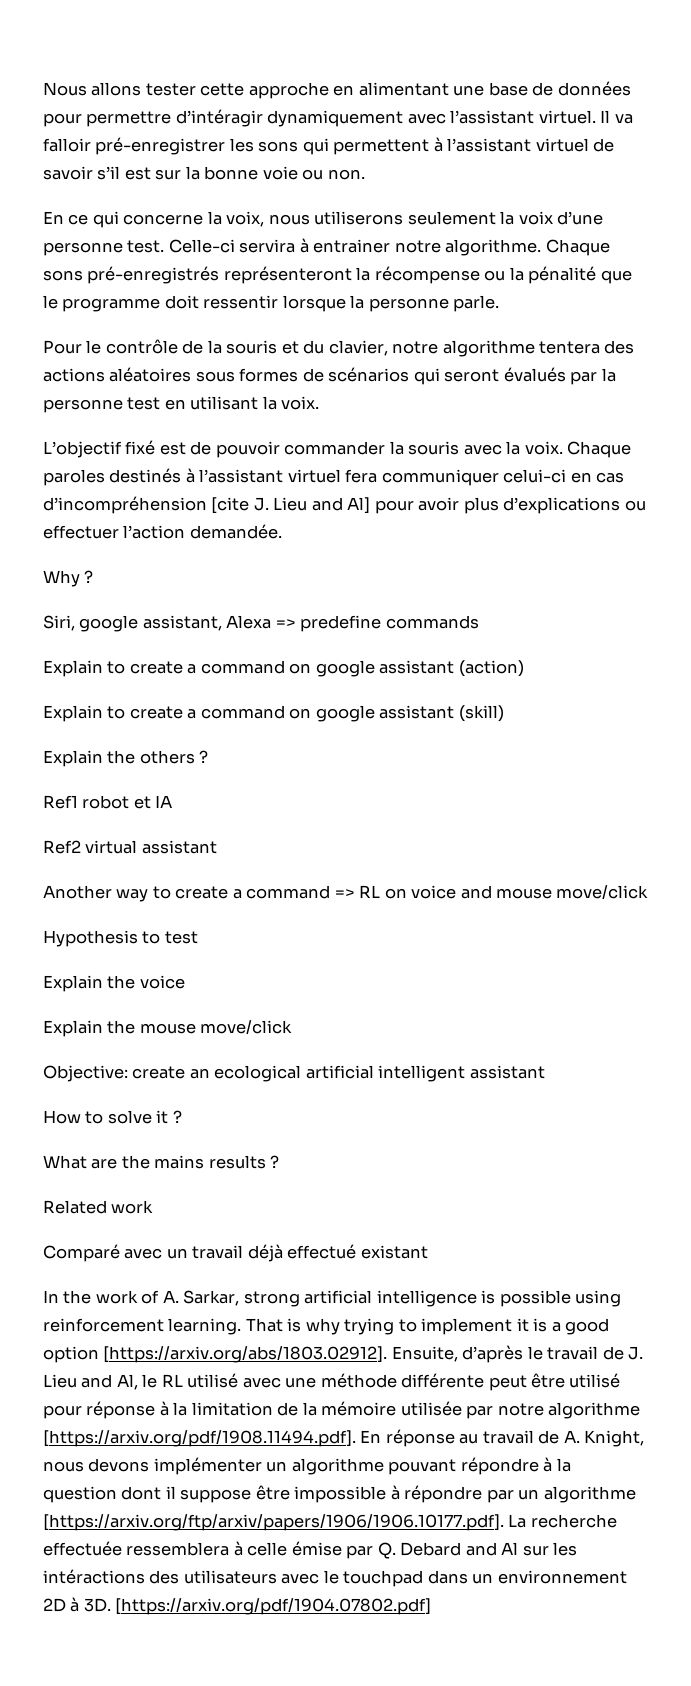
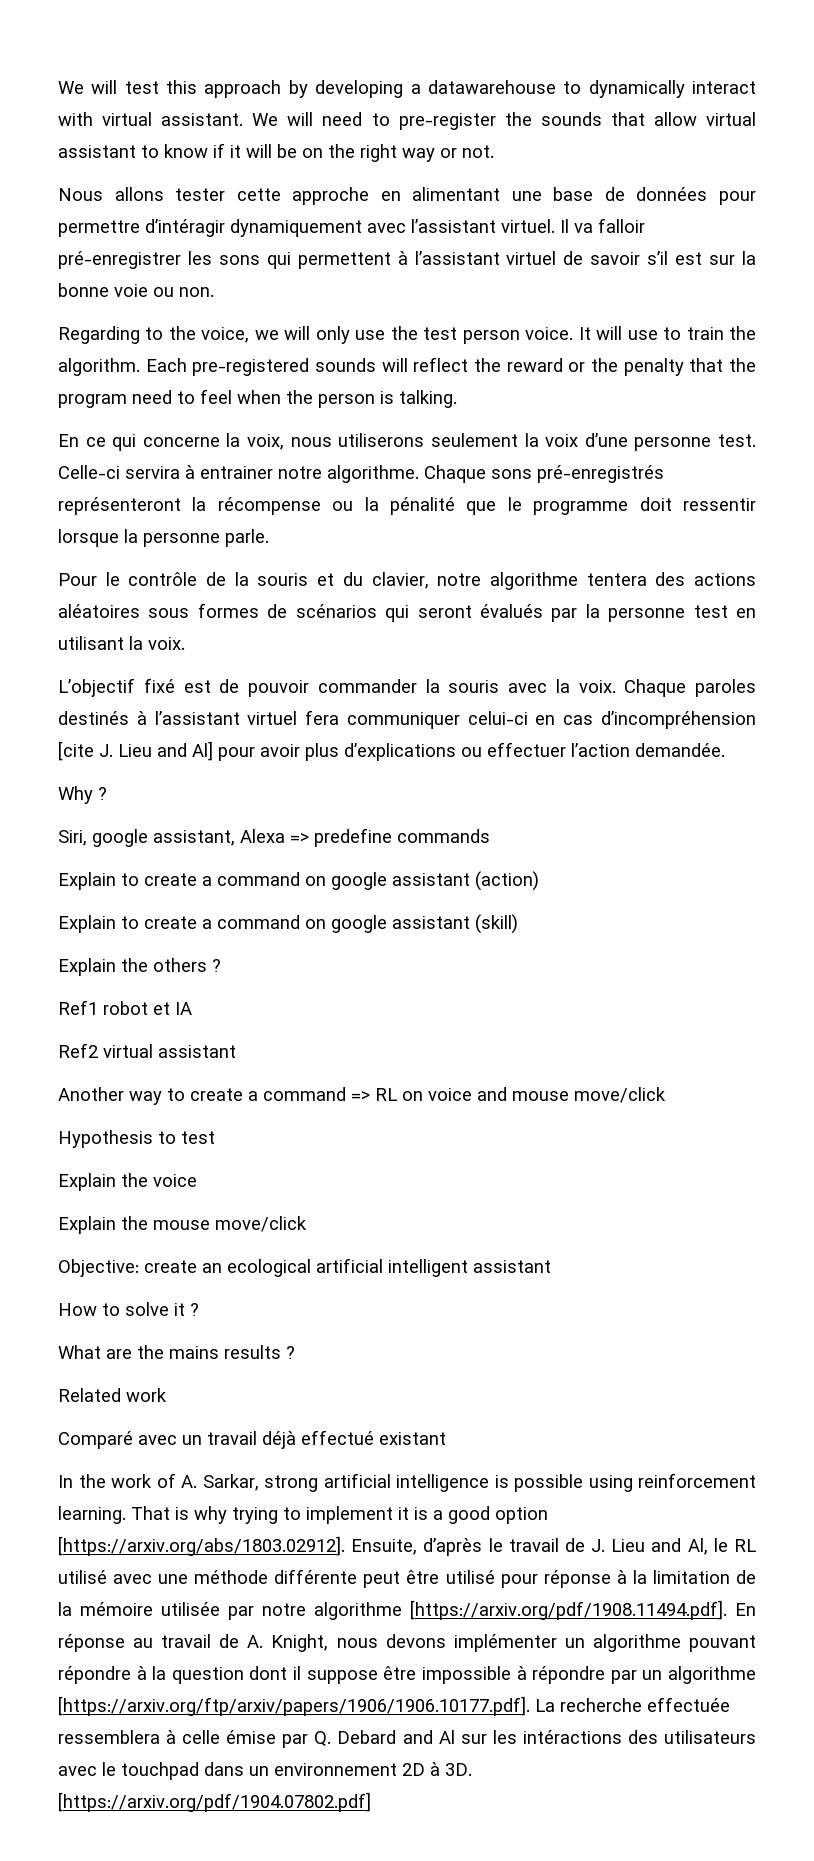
+ We will test this approach by developing a datawarehouse to dynamically interact with virtual assistant. We will need to pre-register the sounds that allow virtual assistant to know if it will be on the right way or not.
+ Regarding to the voice, we will only use the test person voice. It will use to train the algorithm. Each pre-registered sounds will reflect the reward or the penalty that the program need to feel when the person is talking.

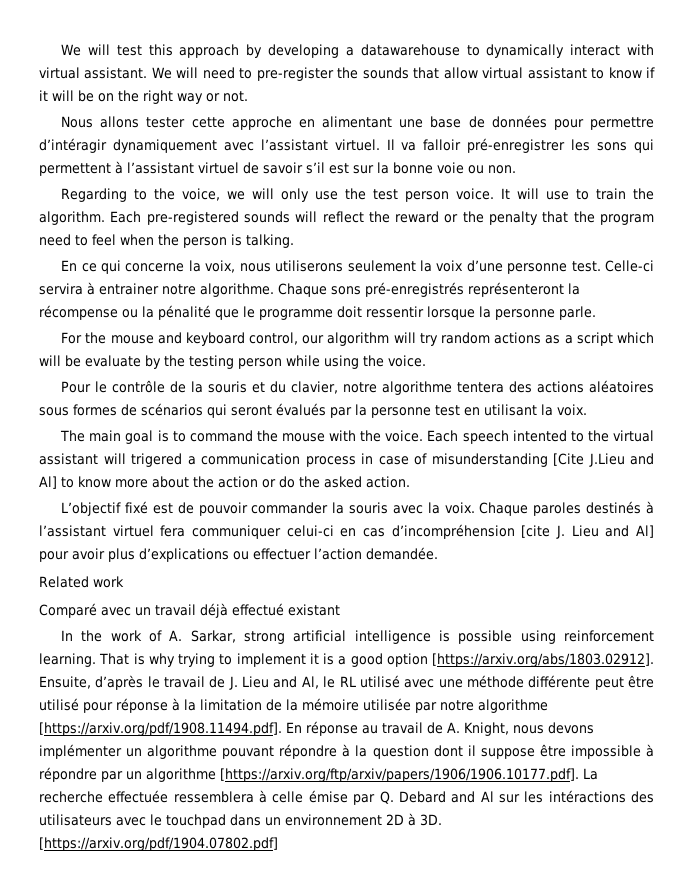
+ For the mouse and keyboard control, our algorithm will try random actions as a script which will be evaluate by the testing person while using the voice.
+ The main goal is to command the mouse with the voice. Each speech intented to the virtual assistant will trigered a communication process in case of misunderstanding [Cite J.Lieu and Al] to know more about the action or do the asked action.
- Why ?
- Siri, google assistant, Alexa => predefine commands
- Explain to create a command on google assistant (action)
- Explain to create a command on google assistant (skill)
- Explain the others ?
- Ref1 robot et IA
- Ref2 virtual assistant
- Another way to create a command => RL on voice and mouse move/click
- Hypothesis to test
- Explain the voice
- Explain the mouse move/click
- Objective: create an ecological artificial intelligent assistant
- How to solve it ?
- What are the mains results ?

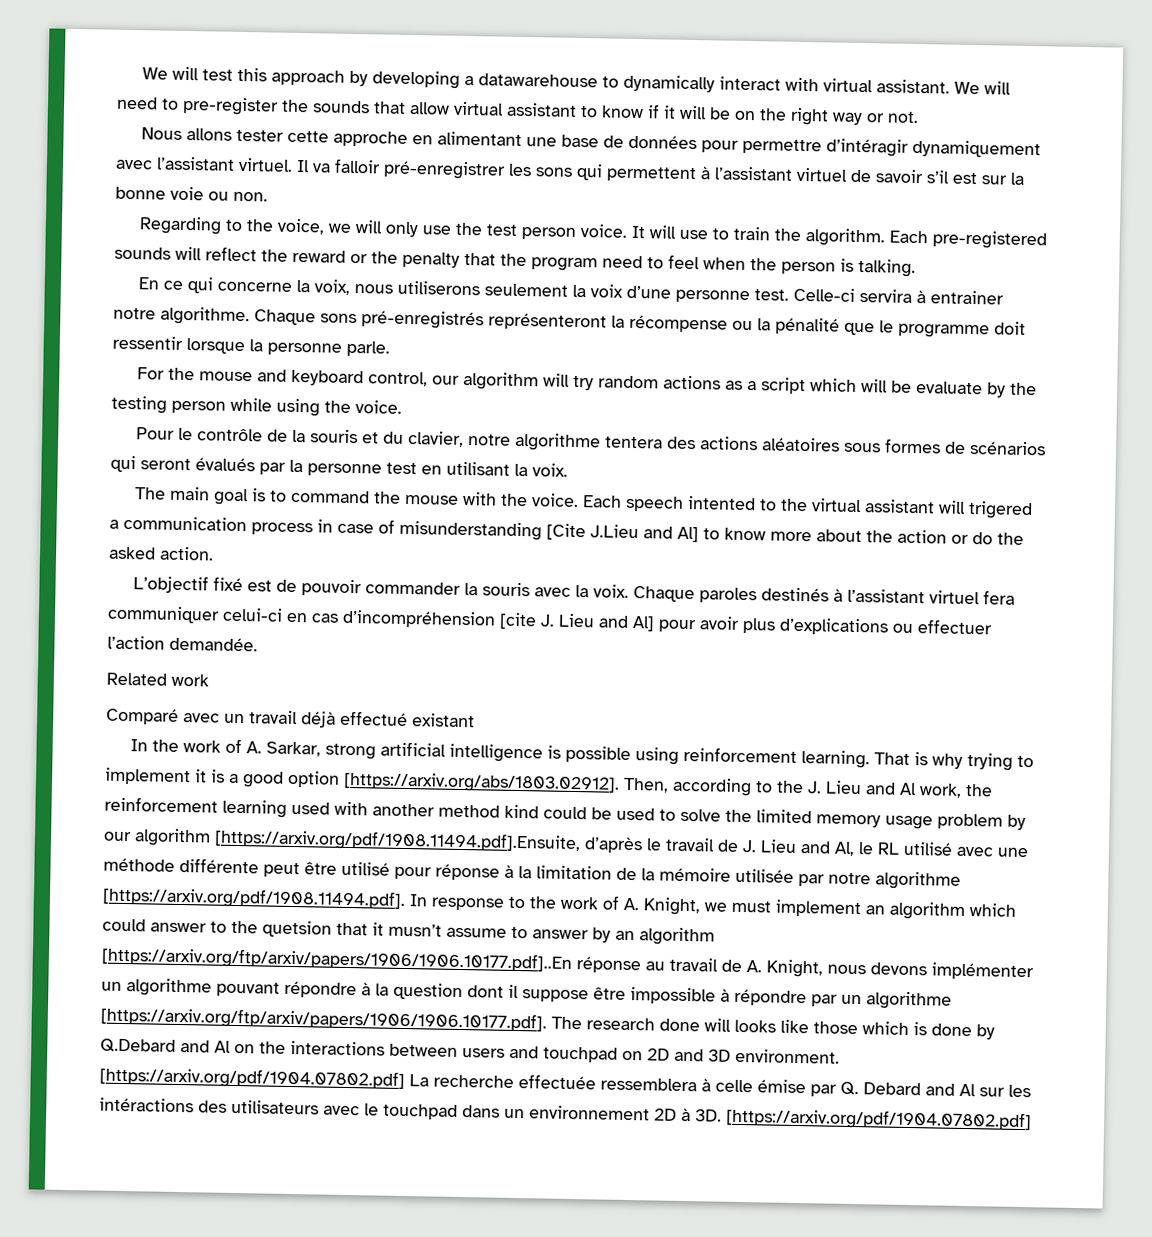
- That is why trying to implement it is a good option [https://arxiv.org/abs/1803.02912]. Ensuite, d’après le travail de J. Lieu and Al, le RL utilisé avec une méthode différente peut être utilisé pour réponse à la limitation de la mémoire utilisée par notre algorithme [https://arxiv.org/pdf/1908.11494.pdf]. En réponse au travail de A. Knight, nous devons implémenter un algorithme pouvant répondre à la question dont il suppose être impossible à répondre par un algorithme [https://arxiv.org/ftp/arxiv/papers/1906/1906.10177.pdf]. La recherche effectuée ressemblera à celle émise par Q. Debard and Al sur les intéractions des utilisateurs avec le touchpad dans un environnement 2D à 3D.
+ That is why trying to implement it is a good option [https://arxiv.org/abs/1803.02912]. Then, according to the J. Lieu and Al work, the reinforcement learning used with another method kind could be used to solve the limited memory usage problem by our algorithm [https://arxiv.org/pdf/1908.11494.pdf].Ensuite, d’après le travail de J. Lieu and Al, le RL utilisé avec une méthode différente peut être utilisé pour réponse à la limitation de la mémoire utilisée par notre algorithme [https://arxiv.org/pdf/1908.11494.pdf]. In response to the work of A. Knight, we must implement an algorithm which could answer to the quetsion that it musn’t assume to answer by an algorithm [https://arxiv.org/ftp/arxiv/papers/1906/1906.10177.pdf]..En réponse au travail de A. Knight, nous devons implémenter un algorithme pouvant répondre à la question dont il suppose être impossible à répondre par un algorithme [https://arxiv.org/ftp/arxiv/papers/1906/1906.10177.pdf]. The research done will looks like those which is done by Q.Debard and Al on the interactions between users and touchpad on 2D and 3D environment. [https://arxiv.org/pdf/1904.07802.pdf] La recherche effectuée ressemblera à celle émise par Q. Debard and Al sur les intéractions des utilisateurs avec le touchpad dans un environnement 2D à 3D.

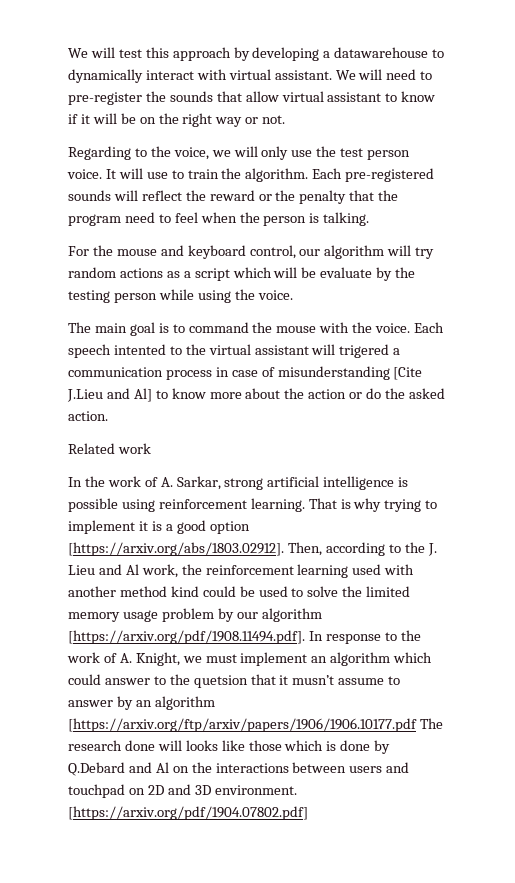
- Nous allons tester cette approche en alimentant une base de données pour permettre d’intéragir dynamiquement avec l’assistant virtuel. Il va falloir pré-enregistrer les sons qui permettent à l’assistant virtuel de savoir s’il est sur la bonne voie ou non.
- En ce qui concerne la voix, nous utiliserons seulement la voix d’une personne test. Celle-ci servira à entrainer notre algorithme. Chaque sons pré-enregistrés représenteront la récompense ou la pénalité que le programme doit ressentir lorsque la personne parle.
- Pour le contrôle de la souris et du clavier, notre algorithme tentera des actions aléatoires sous formes de scénarios qui seront évalués par la personne test en utilisant la voix.
- L’objectif fixé est de pouvoir commander la souris avec la voix. Chaque paroles destinés à l’assistant virtuel fera communiquer celui-ci en cas d’incompréhension [cite J. Lieu and Al] pour avoir plus d’explications ou effectuer l’action demandée.
  Related work
- Comparé avec un travail déjà effectué existant
- That is why trying to implement it is a good option [https://arxiv.org/abs/1803.02912]. Then, according to the J. Lieu and Al work, the reinforcement learning used with another method kind could be used to solve the limited memory usage problem by our algorithm [https://arxiv.org/pdf/1908.11494.pdf].Ensuite, d’après le travail de J. Lieu and Al, le RL utilisé avec une méthode différente peut être utilisé pour réponse à la limitation de la mémoire utilisée par notre algorithme [https://arxiv.org/pdf/1908.11494.pdf]. In response to the work of A. Knight, we must implement an algorithm which could answer to the quetsion that it musn’t assume to answer by an algorithm [https://arxiv.org/ftp/arxiv/papers/1906/1906.10177.pdf]..En réponse au travail de A. Knight, nous devons implémenter un algorithme pouvant répondre à la question dont il suppose être impossible à répondre par un algorithme [https://arxiv.org/ftp/arxiv/papers/1906/1906.10177.pdf]. The research done will looks like those which is done by Q.Debard and Al on the interactions between users and touchpad on 2D and 3D environment.
+ That is why trying to implement it is a good option [https://arxiv.org/abs/1803.02912]. Then, according to the J. Lieu and Al work, the reinforcement learning used with another method kind could be used to solve the limited memory usage problem by our algorithm [https://arxiv.org/pdf/1908.11494.pdf]. In response to the work of A. Knight, we must implement an algorithm which could answer to the quetsion that it musn’t assume to answer by an algorithm [https://arxiv.org/ftp/arxiv/papers/1906/1906.10177.pdf The research done will looks like those which is done by Q.Debard and Al on the interactions between users and touchpad on 2D and 3D environment.
- [https://arxiv.org/pdf/1904.07802.pdf] La recherche effectuée ressemblera à celle émise par Q. Debard and Al sur les intéractions des utilisateurs avec le touchpad dans un environnement 2D à 3D. [https://arxiv.org/pdf/1904.07802.pdf]
+ [https://arxiv.org/pdf/1904.07802.pdf]

